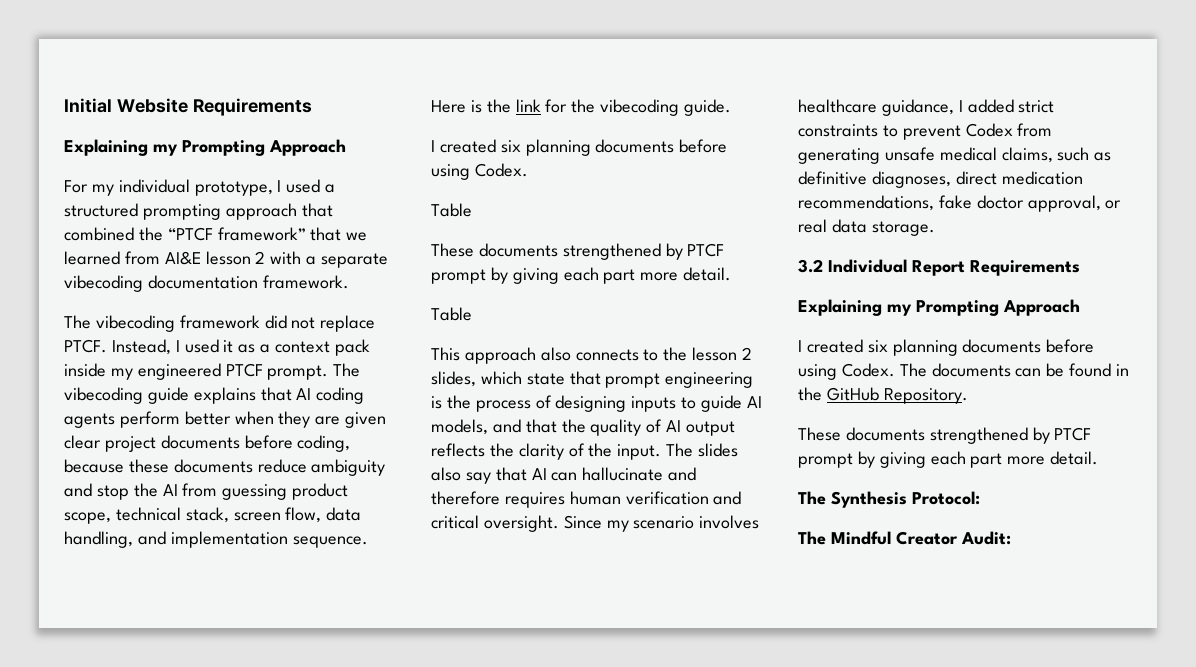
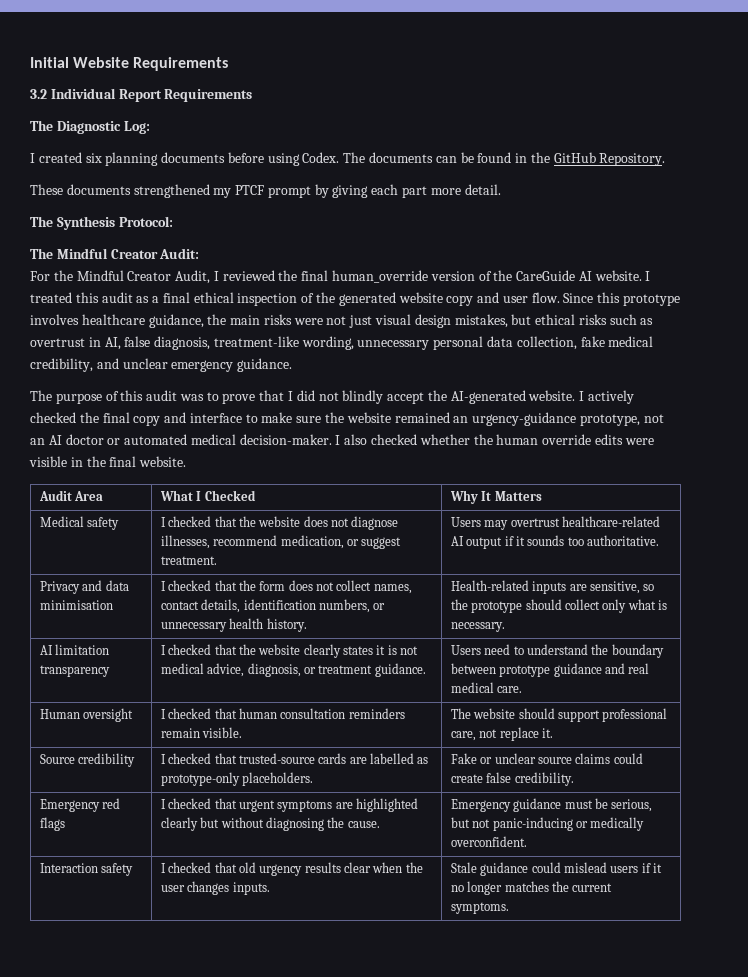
  Initial Website Requirements
- Explaining my Prompting Approach
- For my individual prototype, I used a structured prompting approach that combined the “PTCF framework” that we learned from AI&E lesson 2 with a separate vibecoding documentation framework.
- The vibecoding framework did not replace PTCF. Instead, I used it as a context pack inside my engineered PTCF prompt. The vibecoding guide explains that AI coding agents perform better when they are given clear project documents before coding, because these documents reduce ambiguity and stop the AI from guessing product scope, technical stack, screen flow, data handling, and implementation sequence. Here is the link for the vibecoding guide.
- I created six planning documents before using Codex.
- Table
- These documents strengthened by PTCF prompt by giving each part more detail.
- Table
- This approach also connects to the lesson 2 slides, which state that prompt engineering is the process of designing inputs to guide AI models, and that the quality of AI output reflects the clarity of the input. The slides also say that AI can hallucinate and therefore requires human verification and critical oversight. Since my scenario involves healthcare guidance, I added strict constraints to prevent Codex from generating unsafe medical claims, such as definitive diagnoses, direct medication recommendations, fake doctor approval, or real data storage.
  3.2 Individual Report Requirements
- Explaining my Prompting Approach
+ The Diagnostic Log:
  The documents can be found in the GitHub Repository.
- These documents strengthened by PTCF prompt by giving each part more detail.
+ These documents strengthened my PTCF prompt by giving each part more detail.
+ For the Mindful Creator Audit, I reviewed the final human_override version of the CareGuide AI website. I treated this audit as a final ethical inspection of the generated website copy and user flow. Since this prototype involves healthcare guidance, the main risks were not just visual design mistakes, but ethical risks such as overtrust in AI, false diagnosis, treatment-like wording, unnecessary personal data collection, fake medical credibility, and unclear emergency guidance.
+ The purpose of this audit was to prove that I did not blindly accept the AI-generated website. I actively checked the final copy and interface to make sure the website remained an urgency-guidance prototype, not an AI doctor or automated medical decision-maker. I also checked whether the human override edits were visible in the final website.
+ Audit Area | What I Checked | Why It Matters
+ Medical safety | I checked that the website does not diagnose illnesses, recommend medication, or suggest treatment. | Users may overtrust healthcare-related AI output if it sounds too authoritative.
+ Privacy and data minimisation | I checked that the form does not collect names, contact details, identification numbers, or unnecessary health history. | Health-related inputs are sensitive, so the prototype should collect only what is necessary.
+ AI limitation transparency | I checked that the website clearly states it is not medical advice, diagnosis, or treatment guidance. | Users need to understand the boundary between prototype guidance and real medical care.
+ Human oversight | I checked that human consultation reminders remain visible. | The website should support professional care, not replace it.
+ Source credibility | I checked that trusted-source cards are labelled as prototype-only placeholders. | Fake or unclear source claims could create false credibility.
+ Emergency red flags | I checked that urgent symptoms are highlighted clearly but without diagnosing the cause. | Emergency guidance must be serious, but not panic-inducing or medically overconfident.
+ Interaction safety | I checked that old urgency results clear when the user changes inputs. | Stale guidance could mislead users if it no longer matches the current symptoms.

